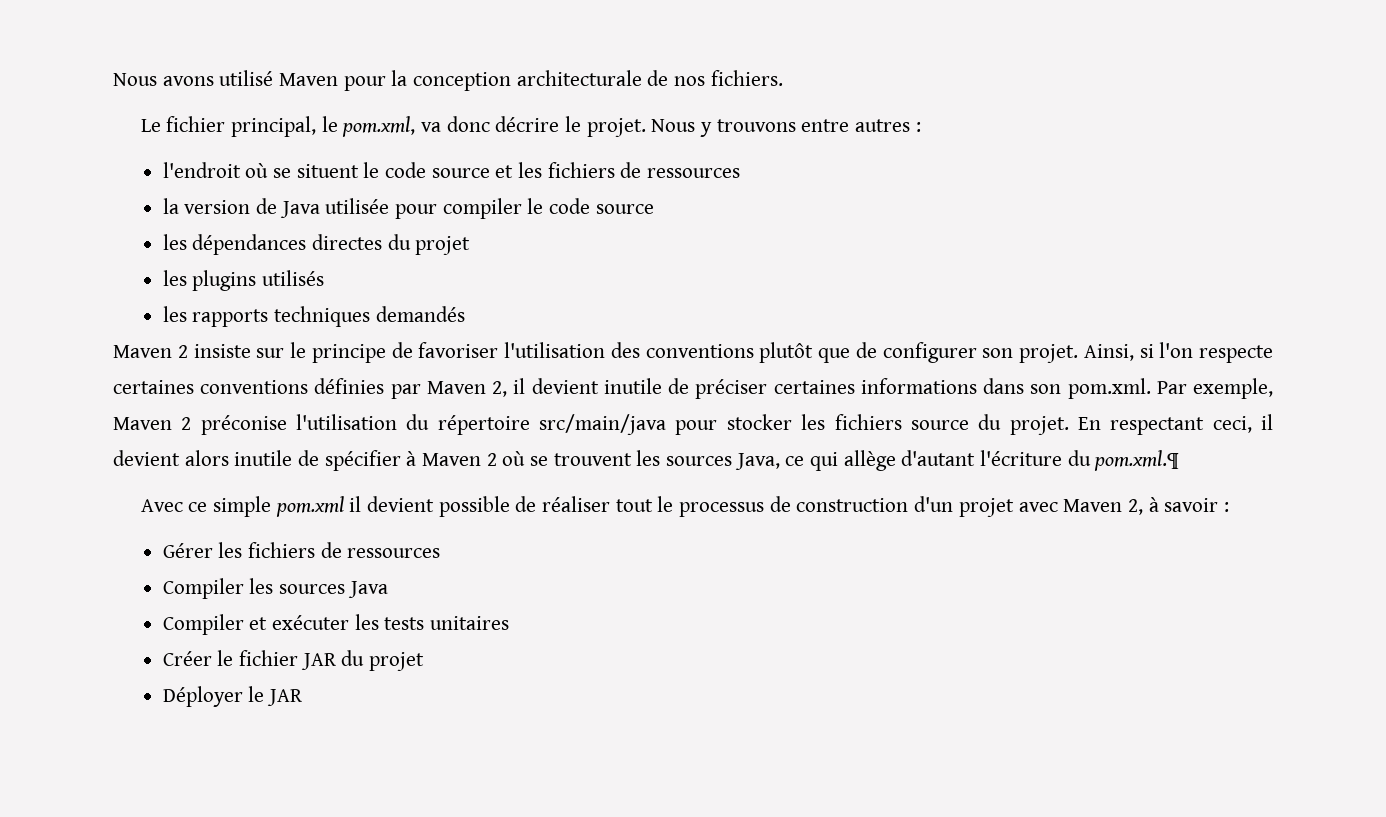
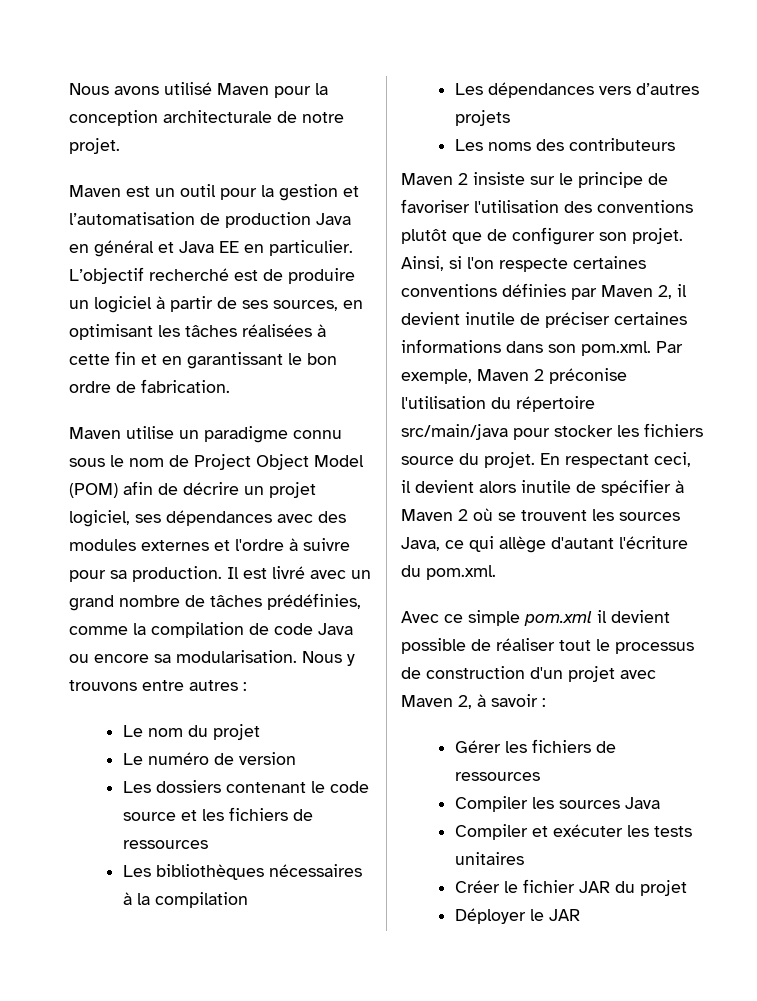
- Nous avons utilisé Maven pour la conception architecturale de nos fichiers.
- Le fichier principal, le pom.xml, va donc décrire le projet.
+ Nous avons utilisé Maven pour la conception architecturale de notre projet.
+ Maven est un outil pour la gestion et l’automatisation de production Java en général et Java EE en particulier. L’objectif recherché est de produire un logiciel à partir de ses sources, en optimisant les tâches réalisées à cette fin et en garantissant le bon ordre de fabrication.
+ Maven utilise un paradigme connu sous le nom de Project Object Model (POM) afin de décrire un projet logiciel, ses dépendances avec des modules externes et l'ordre à suivre pour sa production. Il est livré avec un grand nombre de tâches prédéfinies, comme la compilation de code Java ou encore sa modularisation.
- l'endroit où se situent le code source et les fichiers de ressources
+ Le nom du projet
+ Le numéro de version
+ Les dossiers contenant le code source et les fichiers de ressources
- la version de Java utilisée pour compiler le code source
- les dépendances directes du projet
- les plugins utilisés
- les rapports techniques demandés
+ Les bibliothèques nécessaires à la compilation
+ Les dépendances vers d’autres projets
+ Les noms des contributeurs
- En respectant ceci, il devient alors inutile de spécifier à Maven 2 où se trouvent les sources Java, ce qui allège d'autant l'écriture du pom.xml.¶
+ En respectant ceci, il devient alors inutile de spécifier à Maven 2 où se trouvent les sources Java, ce qui allège d'autant l'écriture du pom.xml.

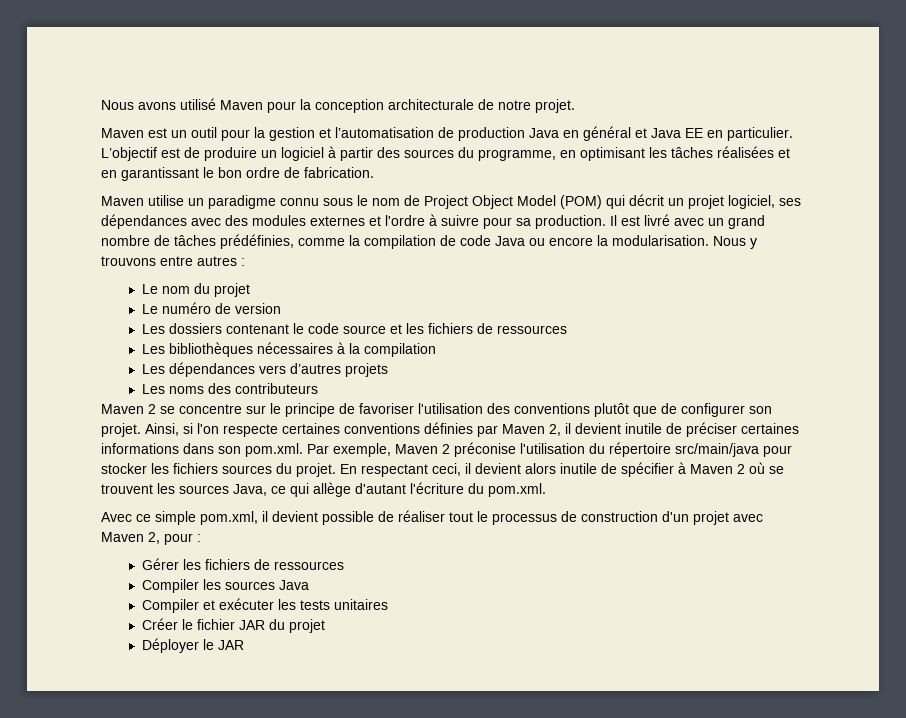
- L’objectif recherché est de produire un logiciel à partir de ses sources, en optimisant les tâches réalisées à cette fin et en garantissant le bon ordre de fabrication.
+ L’objectif est de produire un logiciel à partir des sources du programme, en optimisant les tâches réalisées et en garantissant le bon ordre de fabrication.
- Maven utilise un paradigme connu sous le nom de Project Object Model (POM) afin de décrire un projet logiciel, ses dépendances avec des modules externes et l'ordre à suivre pour sa production.
+ Maven utilise un paradigme connu sous le nom de Project Object Model (POM) qui décrit un projet logiciel, ses dépendances avec des modules externes et l'ordre à suivre pour sa production.
- Il est livré avec un grand nombre de tâches prédéfinies, comme la compilation de code Java ou encore sa modularisation.
+ Il est livré avec un grand nombre de tâches prédéfinies, comme la compilation de code Java ou encore la modularisation.
- Maven 2 insiste sur le principe de favoriser l'utilisation des conventions plutôt que de configurer son projet.
+ Maven 2 se concentre sur le principe de favoriser l'utilisation des conventions plutôt que de configurer son projet.
- Ainsi, si l'on respecte certaines conventions définies par Maven 2, il devient inutile de préciser certaines informations dans son pom.xml. Par exemple, Maven 2 préconise l'utilisation du répertoire src/main/java pour stocker les fichiers source du projet.
+ Ainsi, si l'on respecte certaines conventions définies par Maven 2, il devient inutile de préciser certaines informations dans son pom.xml. Par exemple, Maven 2 préconise l'utilisation du répertoire src/main/java pour stocker les fichiers sources du projet.
- Avec ce simple pom.xml il devient possible de réaliser tout le processus de construction d'un projet avec Maven 2, à savoir :
+ Avec ce simple pom.xml, il devient possible de réaliser tout le processus de construction d'un projet avec Maven 2, pour :

